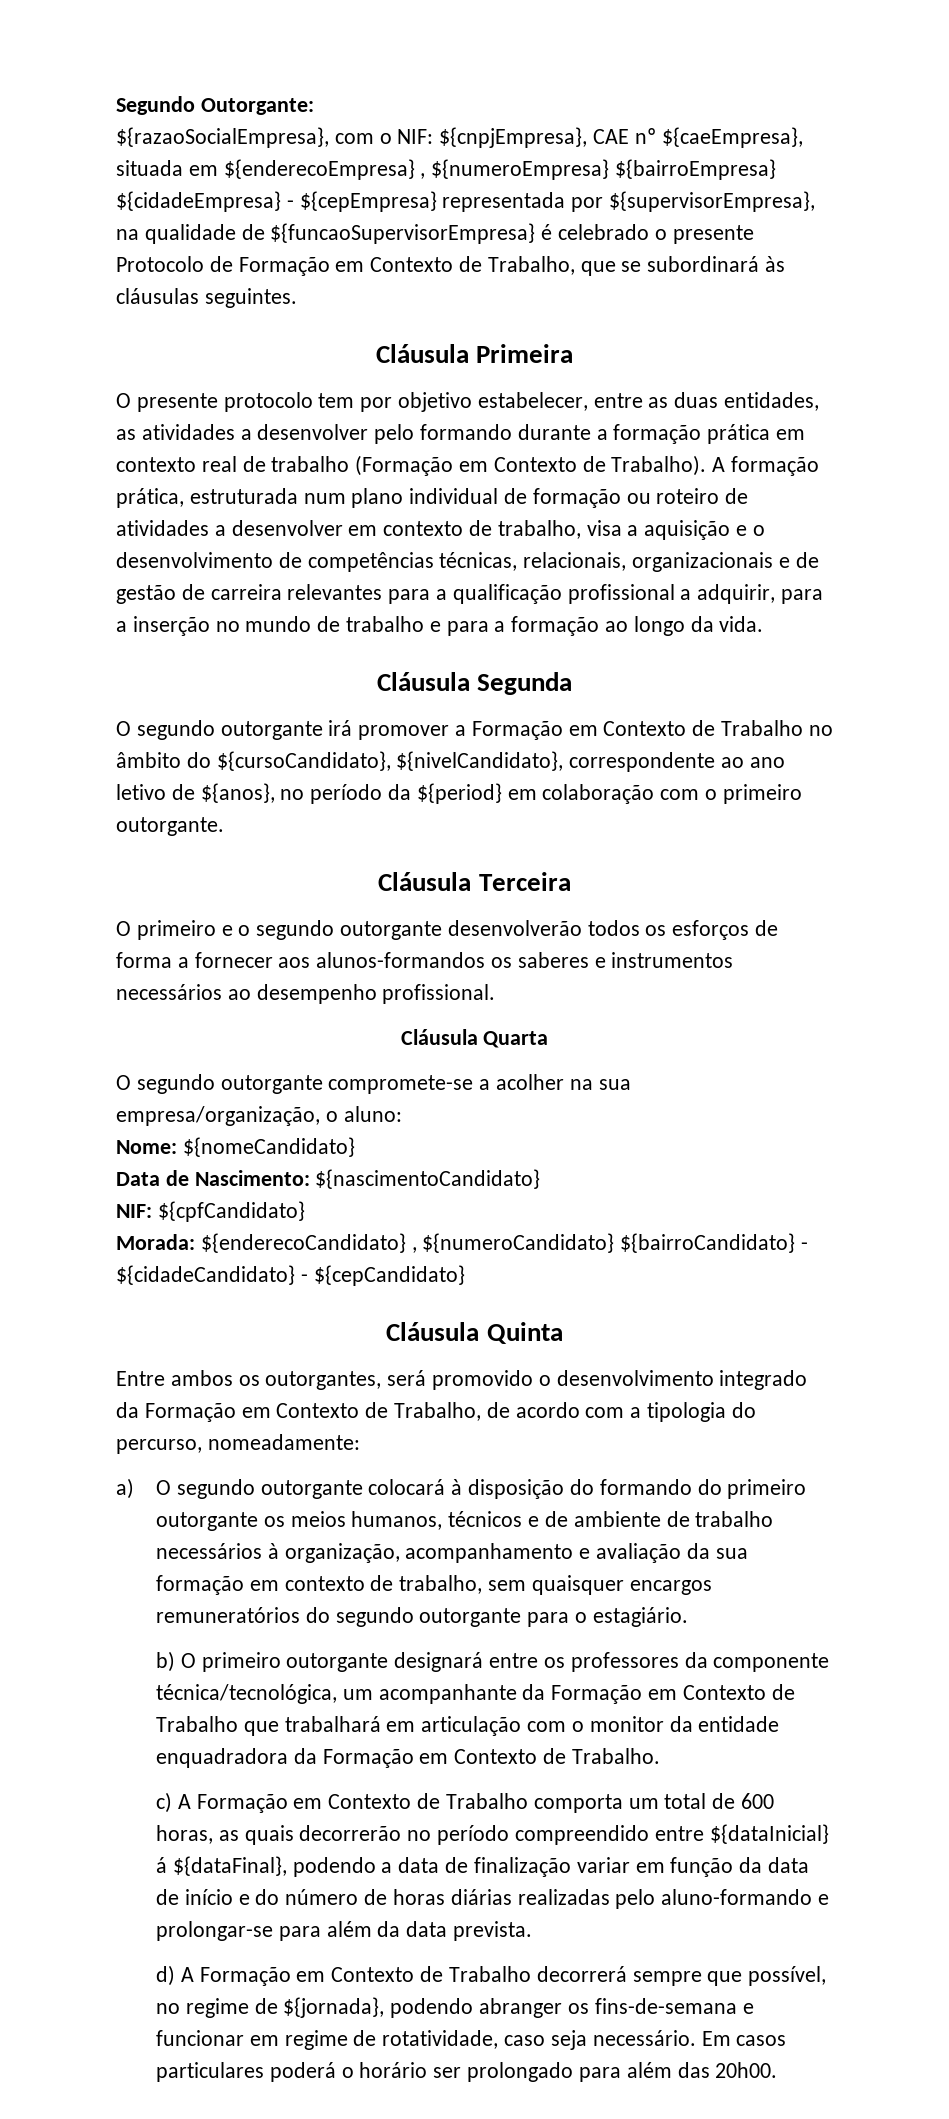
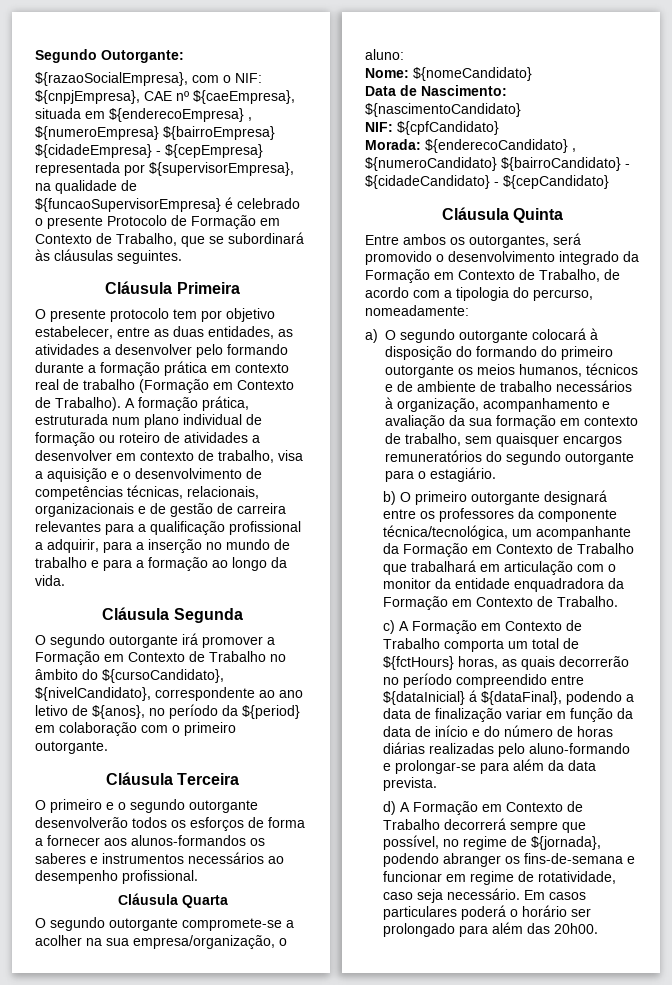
- c) A Formação em Contexto de Trabalho comporta um total de 600 horas, as quais decorrerão no período compreendido entre ${dataInicial} á ${dataFinal}, podendo a data de finalização variar em função da data de início e do número de horas diárias realizadas pelo aluno-formando e prolongar-se para além da data prevista.
+ c) A Formação em Contexto de Trabalho comporta um total de ${fctHours} horas, as quais decorrerão no período compreendido entre ${dataInicial} á ${dataFinal}, podendo a data de finalização variar em função da data de início e do número de horas diárias realizadas pelo aluno-formando e prolongar-se para além da data prevista.

